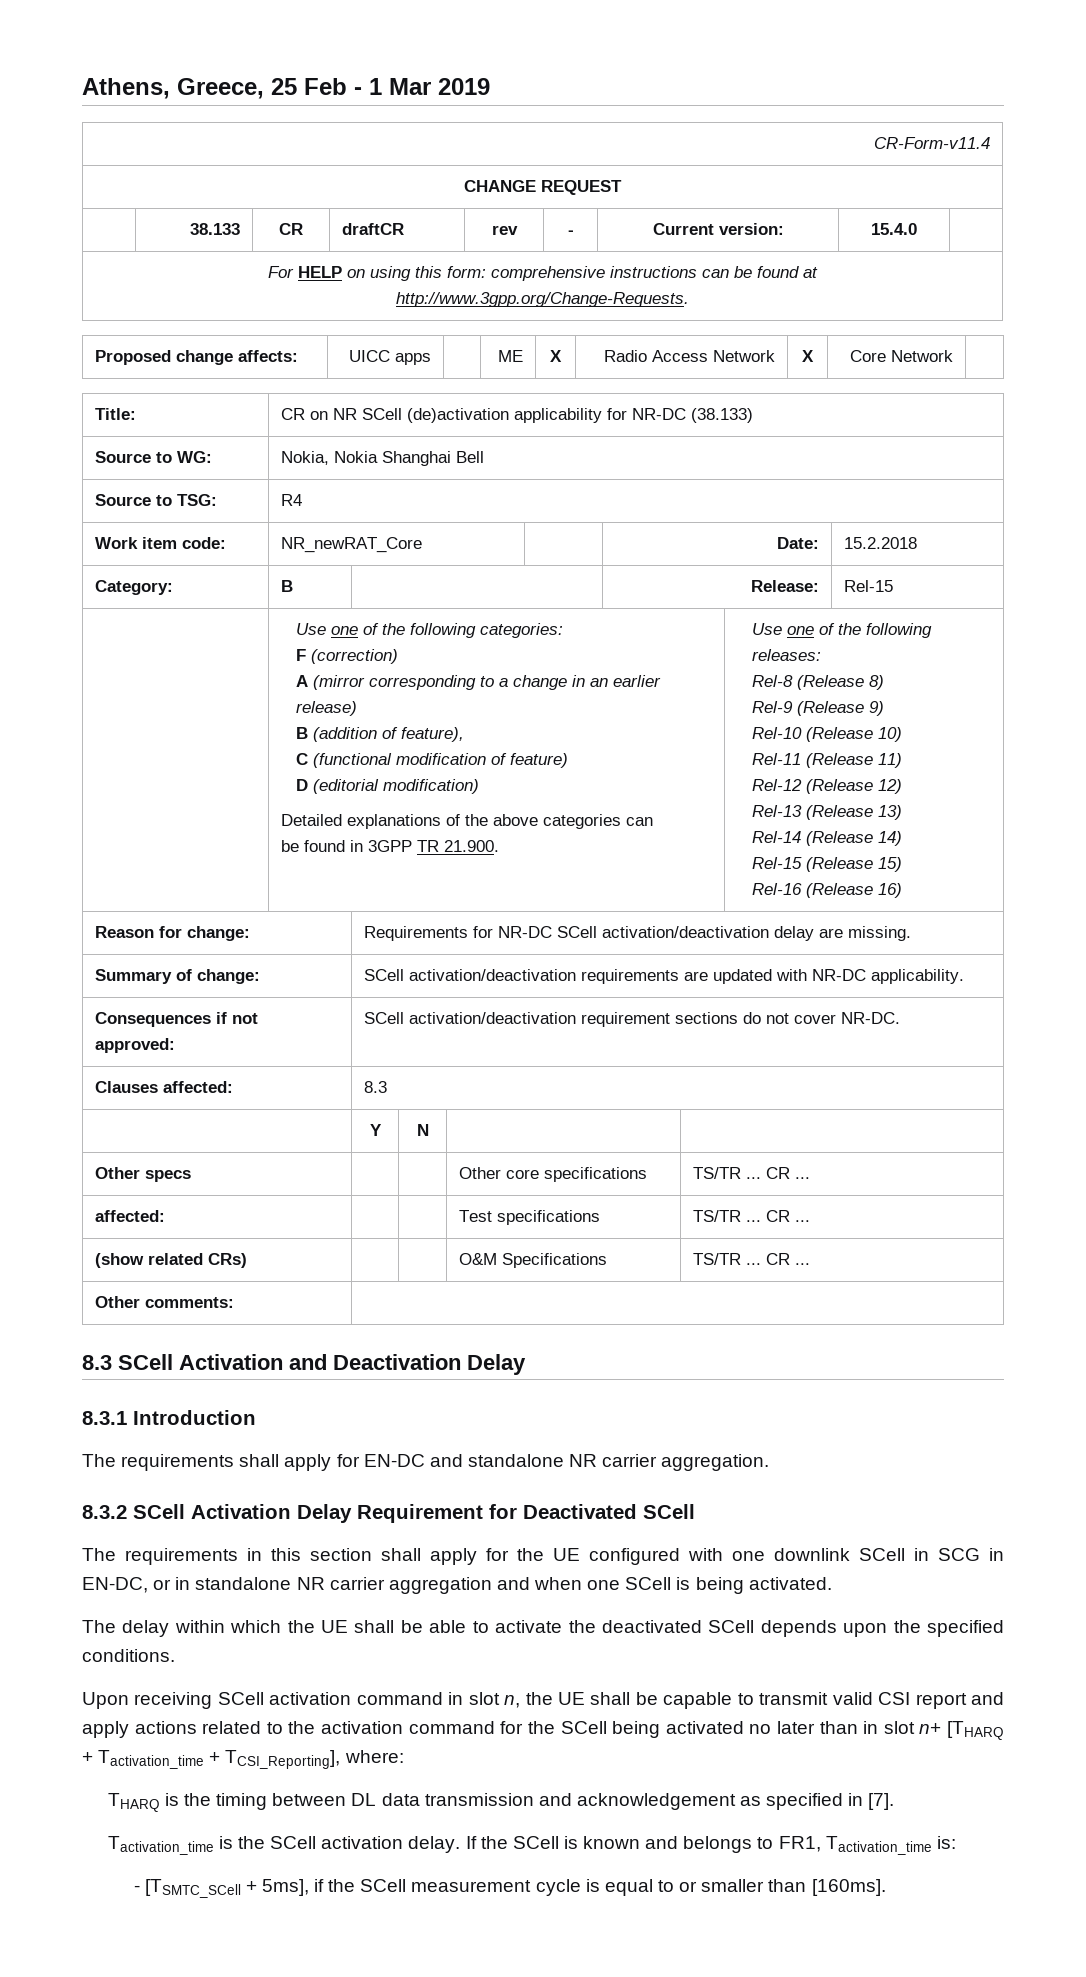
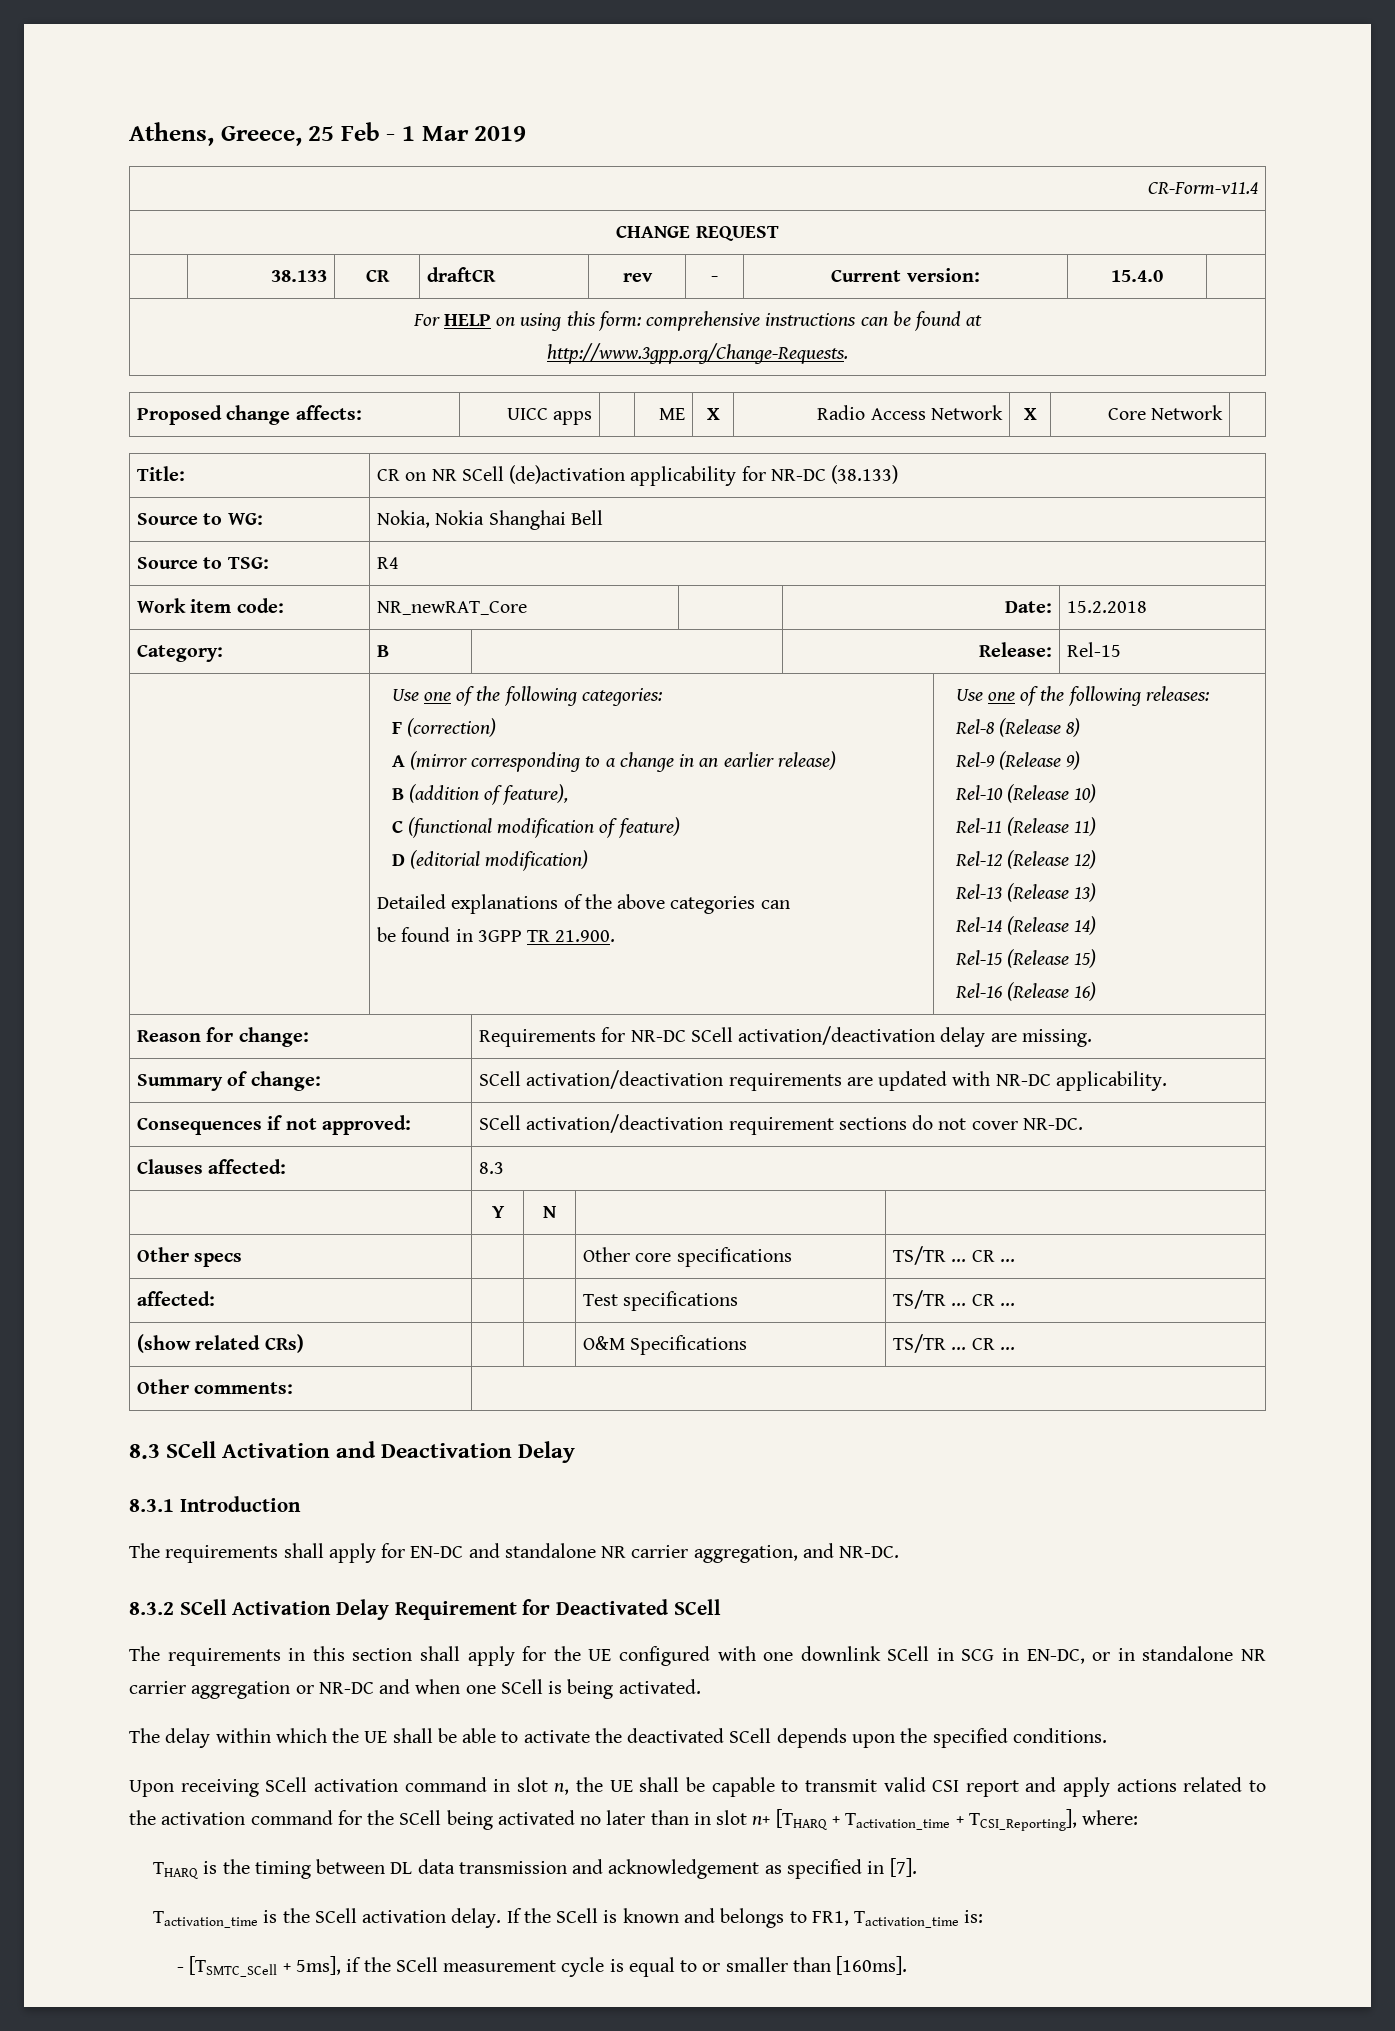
- The requirements shall apply for EN-DC and standalone NR carrier aggregation.
+ The requirements shall apply for EN-DC and standalone NR carrier aggregation, and NR-DC.
- The requirements in this section shall apply for the UE configured with one downlink SCell in SCG in EN-DC, or in standalone NR carrier aggregation and when one SCell is being activated.
+ The requirements in this section shall apply for the UE configured with one downlink SCell in SCG in EN-DC, or in standalone NR carrier aggregation or NR-DC and when one SCell is being activated.

